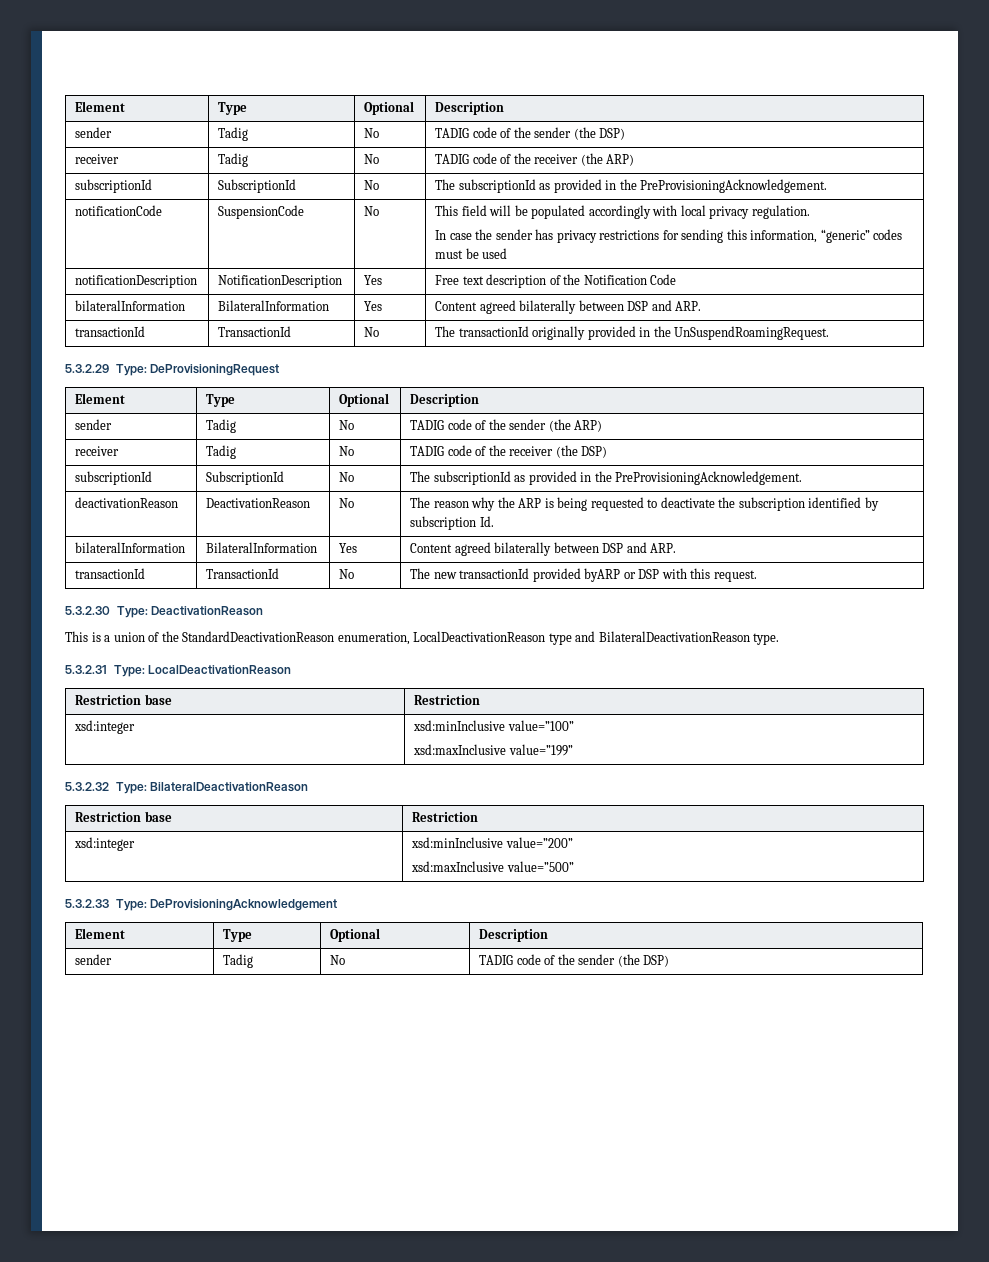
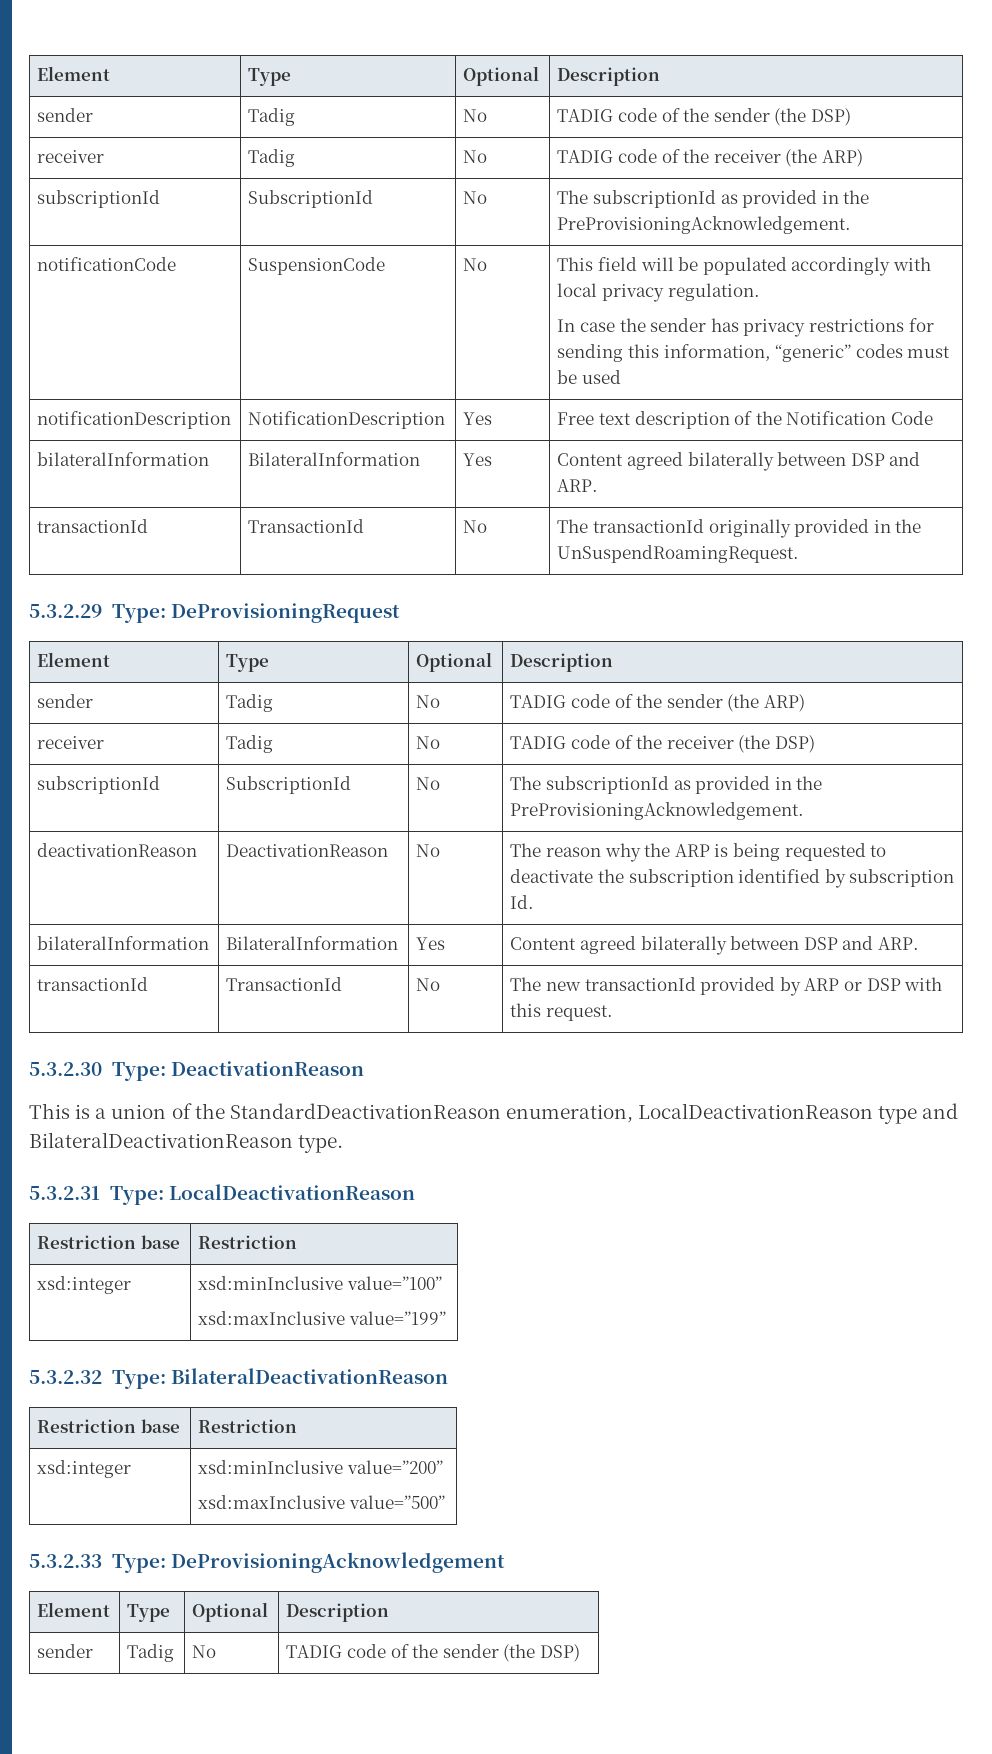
- transactionId | TransactionId | No | The new transactionId provided byARP or DSP with this request.
+ transactionId | TransactionId | No | The new transactionId provided by ARP or DSP with this request.

